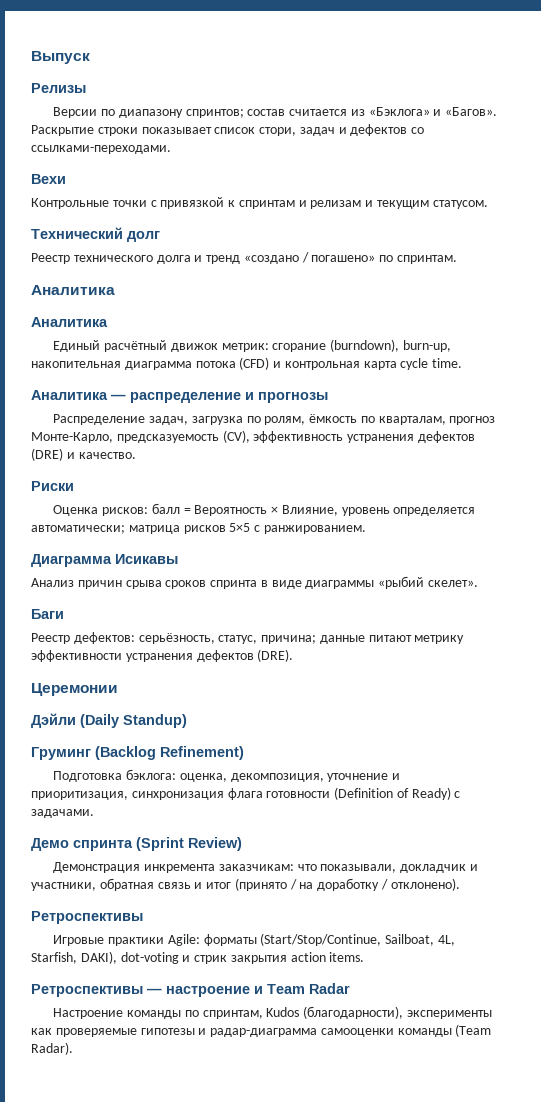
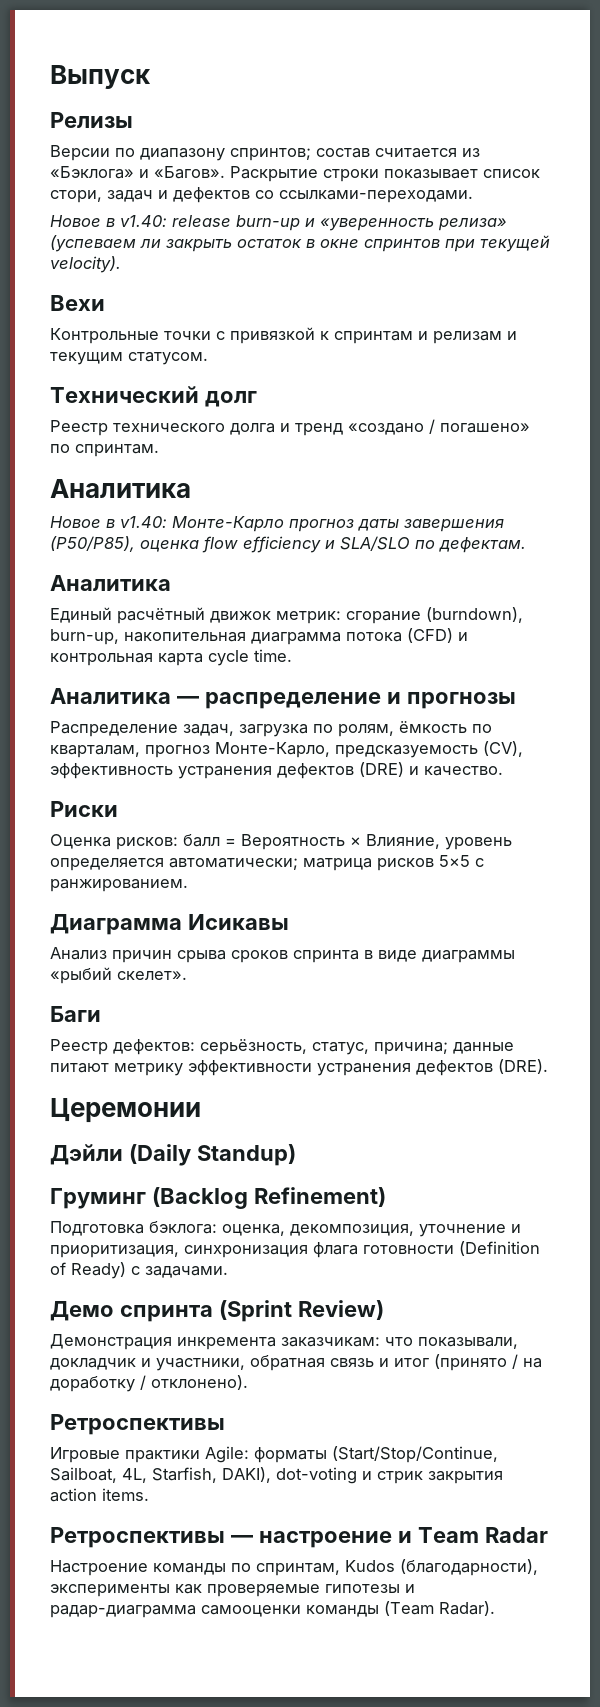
+ Новое в v1.40: release burn-up и «уверенность релиза» (успеваем ли закрыть остаток в окне спринтов при текущей velocity).
+ Новое в v1.40: Монте-Карло прогноз даты завершения (P50/P85), оценка flow efficiency и SLA/SLO по дефектам.

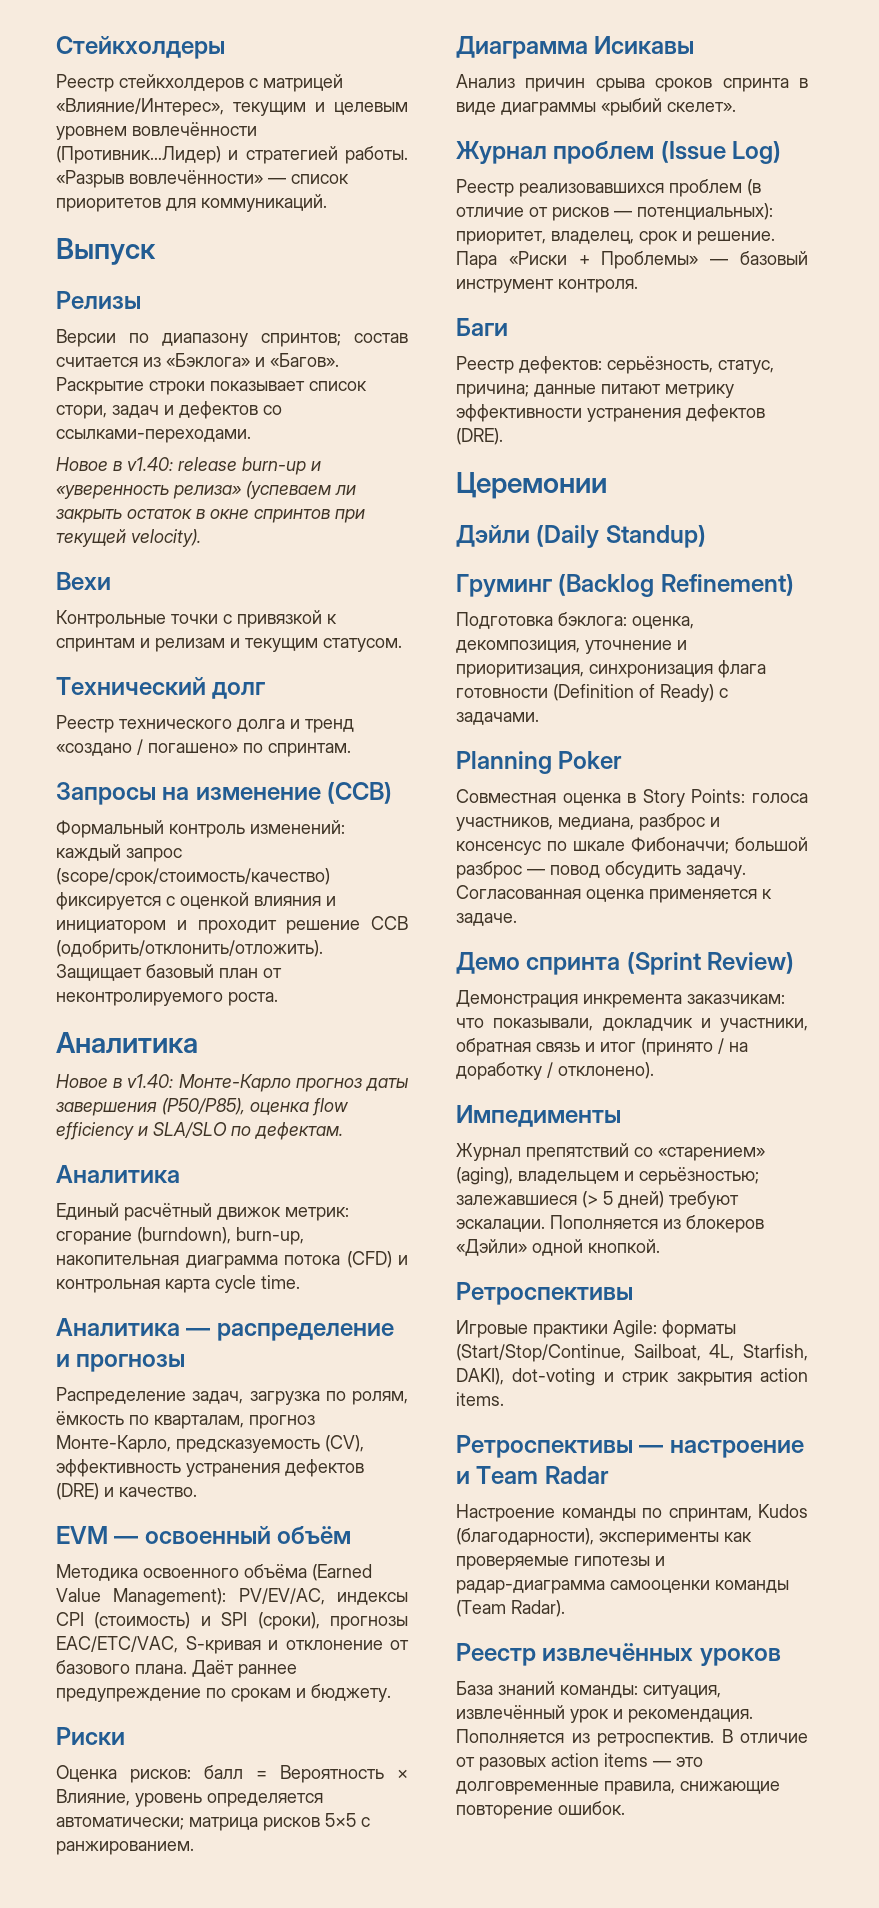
+ Стейкхолдеры
+ Реестр стейкхолдеров с матрицей «Влияние/Интерес», текущим и целевым уровнем вовлечённости (Противник…Лидер) и стратегией работы. «Разрыв вовлечённости» — список приоритетов для коммуникаций.
+ Запросы на изменение (CCB)
+ Формальный контроль изменений: каждый запрос (scope/срок/стоимость/качество) фиксируется с оценкой влияния и инициатором и проходит решение CCB (одобрить/отклонить/отложить). Защищает базовый план от неконтролируемого роста.
+ EVM — освоенный объём
+ Методика освоенного объёма (Earned Value Management): PV/EV/AC, индексы CPI (стоимость) и SPI (сроки), прогнозы EAC/ETC/VAC, S-кривая и отклонение от базового плана. Даёт раннее предупреждение по срокам и бюджету.
+ Журнал проблем (Issue Log)
+ Реестр реализовавшихся проблем (в отличие от рисков — потенциальных): приоритет, владелец, срок и решение. Пара «Риски + Проблемы» — базовый инструмент контроля.
+ Planning Poker
+ Совместная оценка в Story Points: голоса участников, медиана, разброс и консенсус по шкале Фибоначчи; большой разброс — повод обсудить задачу. Согласованная оценка применяется к задаче.
+ Импедименты
+ Журнал препятствий со «старением» (aging), владельцем и серьёзностью; залежавшиеся (> 5 дней) требуют эскалации. Пополняется из блокеров «Дэйли» одной кнопкой.
+ Реестр извлечённых уроков
+ База знаний команды: ситуация, извлечённый урок и рекомендация. Пополняется из ретроспектив. В отличие от разовых action items — это долговременные правила, снижающие повторение ошибок.

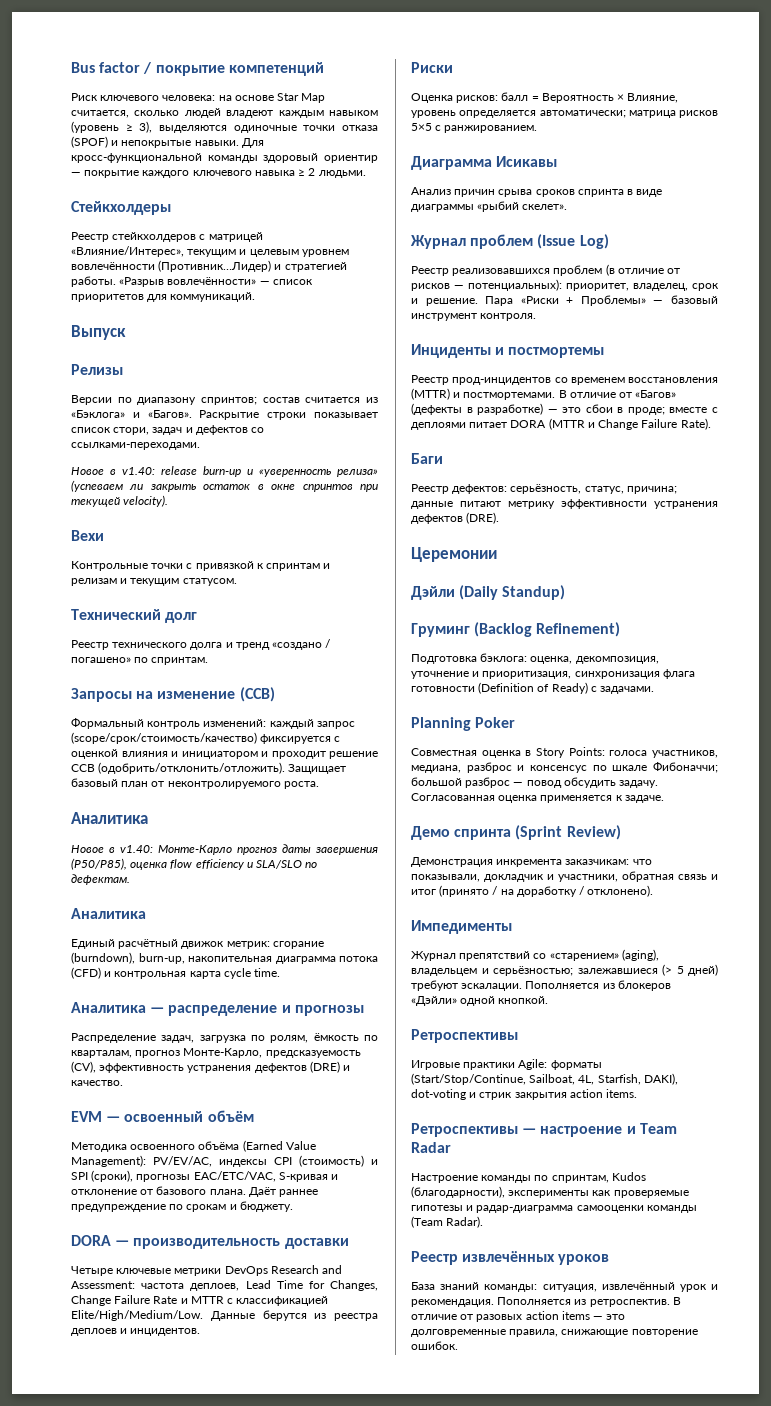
+ Bus factor / покрытие компетенций
+ Риск ключевого человека: на основе Star Map считается, сколько людей владеют каждым навыком (уровень ≥ 3), выделяются одиночные точки отказа (SPOF) и непокрытые навыки. Для кросс-функциональной команды здоровый ориентир — покрытие каждого ключевого навыка ≥ 2 людьми.
+ DORA — производительность доставки
+ Четыре ключевые метрики DevOps Research and Assessment: частота деплоев, Lead Time for Changes, Change Failure Rate и MTTR с классификацией Elite/High/Medium/Low. Данные берутся из реестра деплоев и инцидентов.
+ Инциденты и постмортемы
+ Реестр прод-инцидентов со временем восстановления (MTTR) и постмортемами. В отличие от «Багов» (дефекты в разработке) — это сбои в проде; вместе с деплоями питает DORA (MTTR и Change Failure Rate).

